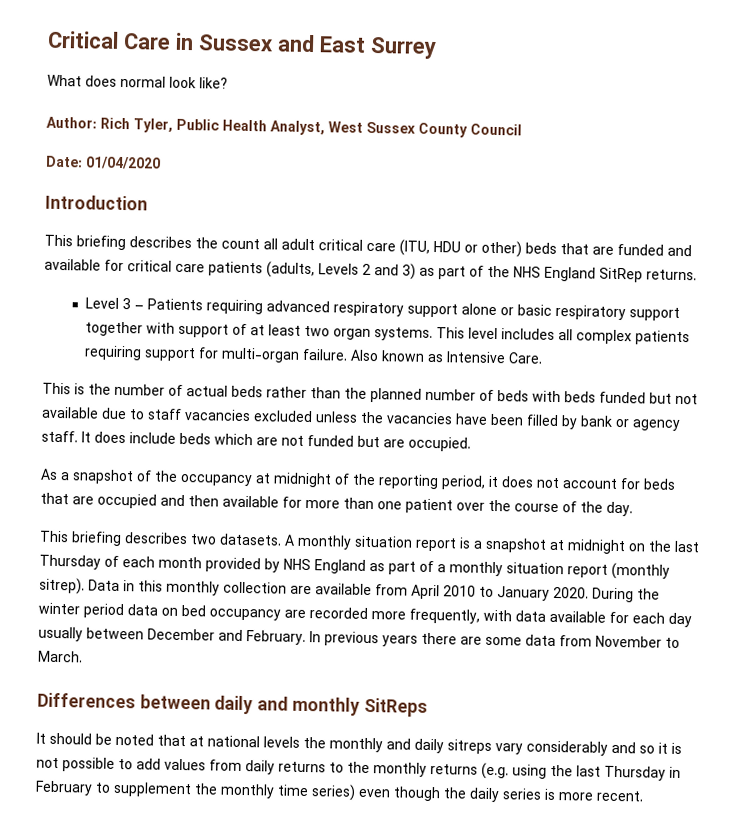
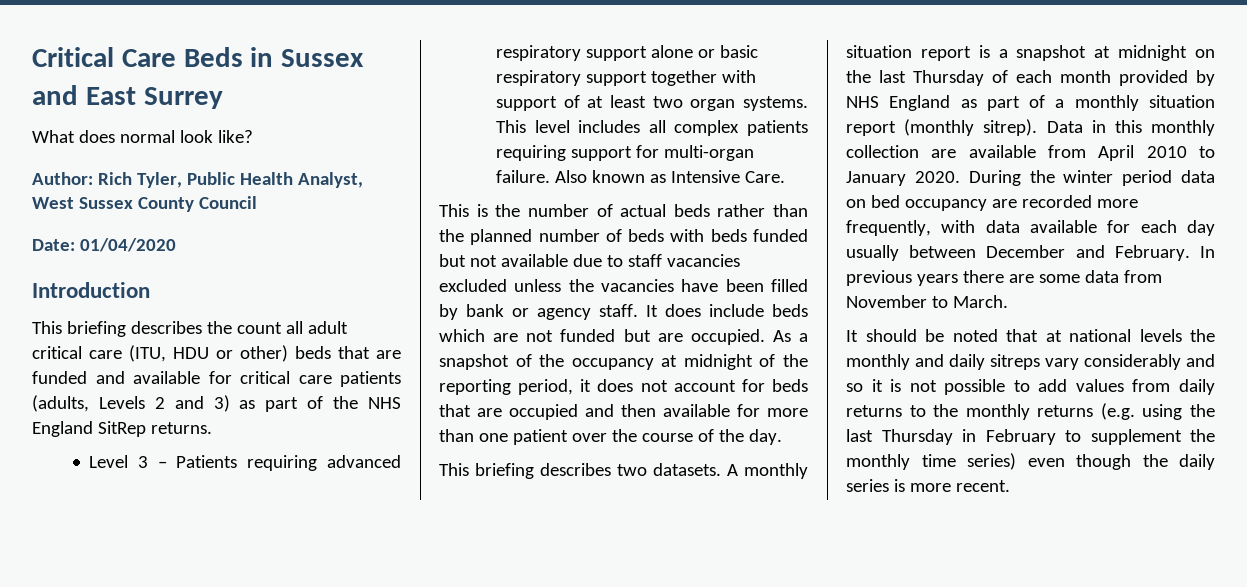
- Critical Care in Sussex and East Surrey
+ Critical Care Beds in Sussex and East Surrey
- It does include beds which are not funded but are occupied.
- As a snapshot of the occupancy at midnight of the reporting period, it does not account for beds that are occupied and then available for more than one patient over the course of the day.
+ It does include beds which are not funded but are occupied. As a snapshot of the occupancy at midnight of the reporting period, it does not account for beds that are occupied and then available for more than one patient over the course of the day.
- Differences between daily and monthly SitReps

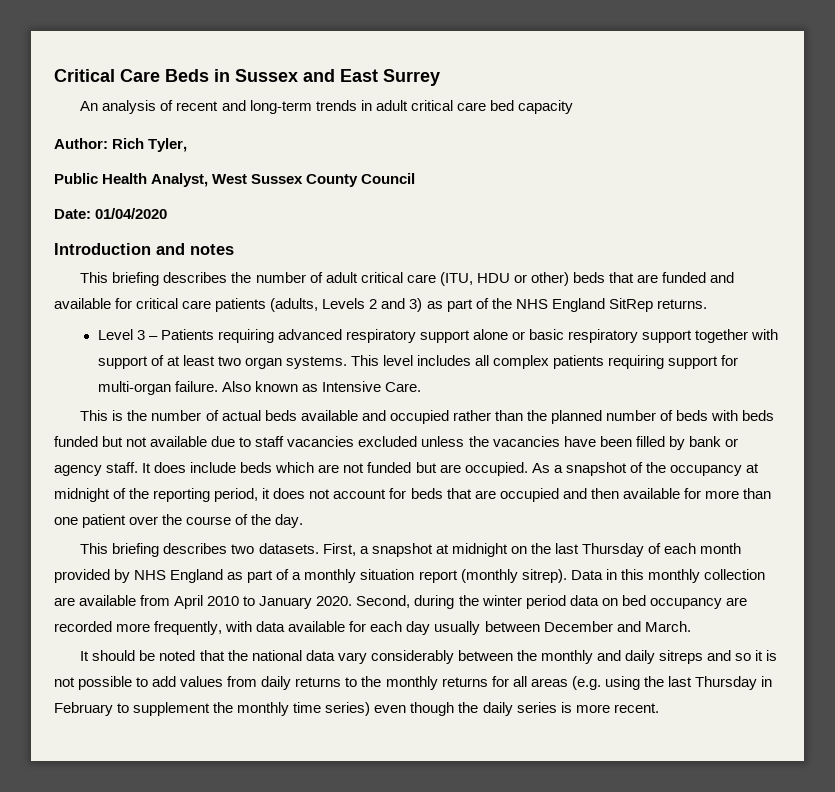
- What does normal look like?
+ An analysis of recent and long-term trends in adult critical care bed capacity
- Author: Rich Tyler, Public Health Analyst, West Sussex County Council
+ Author: Rich Tyler,
+ Public Health Analyst, West Sussex County Council
- Introduction
+ Introduction and notes
- This briefing describes the count all adult critical care (ITU, HDU or other) beds that are funded and available for critical care patients (adults, Levels 2 and 3) as part of the NHS England SitRep returns.
+ This briefing describes the number of adult critical care (ITU, HDU or other) beds that are funded and available for critical care patients (adults, Levels 2 and 3) as part of the NHS England SitRep returns.
- This is the number of actual beds rather than the planned number of beds with beds funded but not available due to staff vacancies excluded unless the vacancies have been filled by bank or agency staff.
+ This is the number of actual beds available and occupied rather than the planned number of beds with beds funded but not available due to staff vacancies excluded unless the vacancies have been filled by bank or agency staff.
- A monthly situation report is a snapshot at midnight on the last Thursday of each month provided by NHS England as part of a monthly situation report (monthly sitrep).
+ First, a snapshot at midnight on the last Thursday of each month provided by NHS England as part of a monthly situation report (monthly sitrep).
- During the winter period data on bed occupancy are recorded more frequently, with data available for each day usually between December and February. In previous years there are some data from November to March.
+ Second, during the winter period data on bed occupancy are recorded more frequently, with data available for each day usually between December and March.
- It should be noted that at national levels the monthly and daily sitreps vary considerably and so it is not possible to add values from daily returns to the monthly returns (e.g. using the last Thursday in February to supplement the monthly time series) even though the daily series is more recent.
+ It should be noted that the national data vary considerably between the monthly and daily sitreps and so it is not possible to add values from daily returns to the monthly returns for all areas (e.g. using the last Thursday in February to supplement the monthly time series) even though the daily series is more recent.

